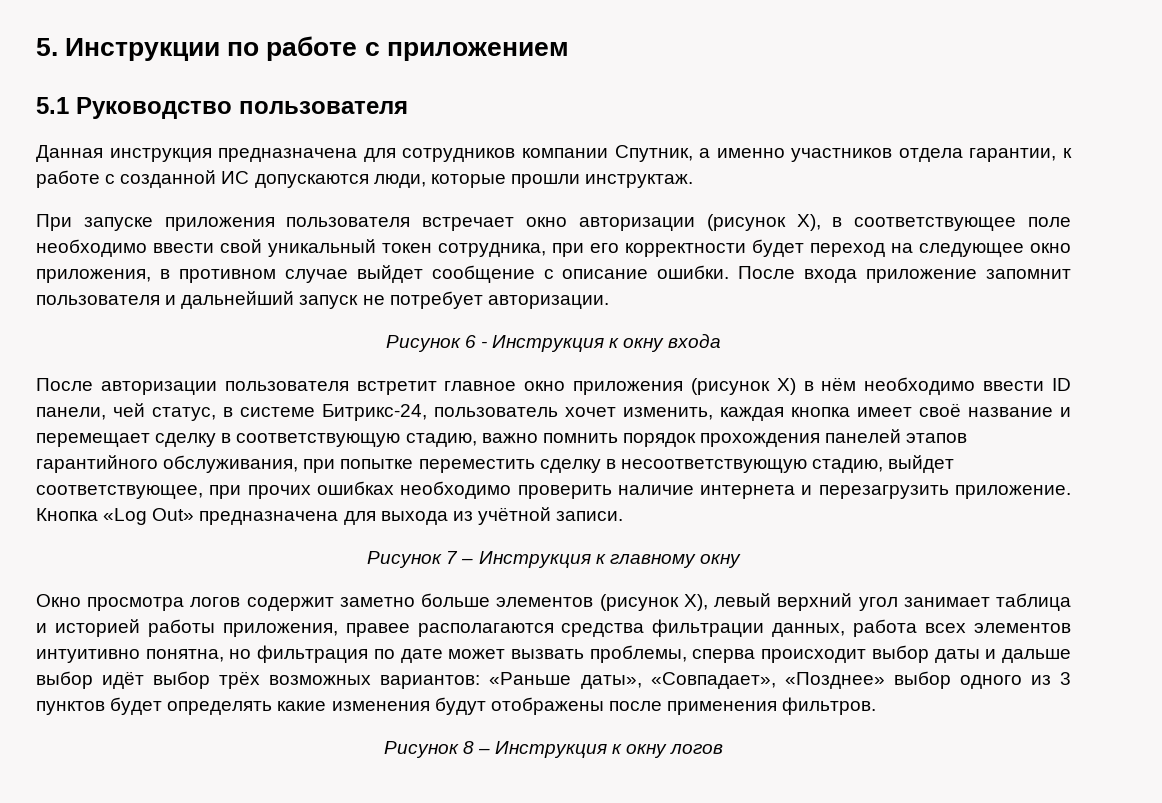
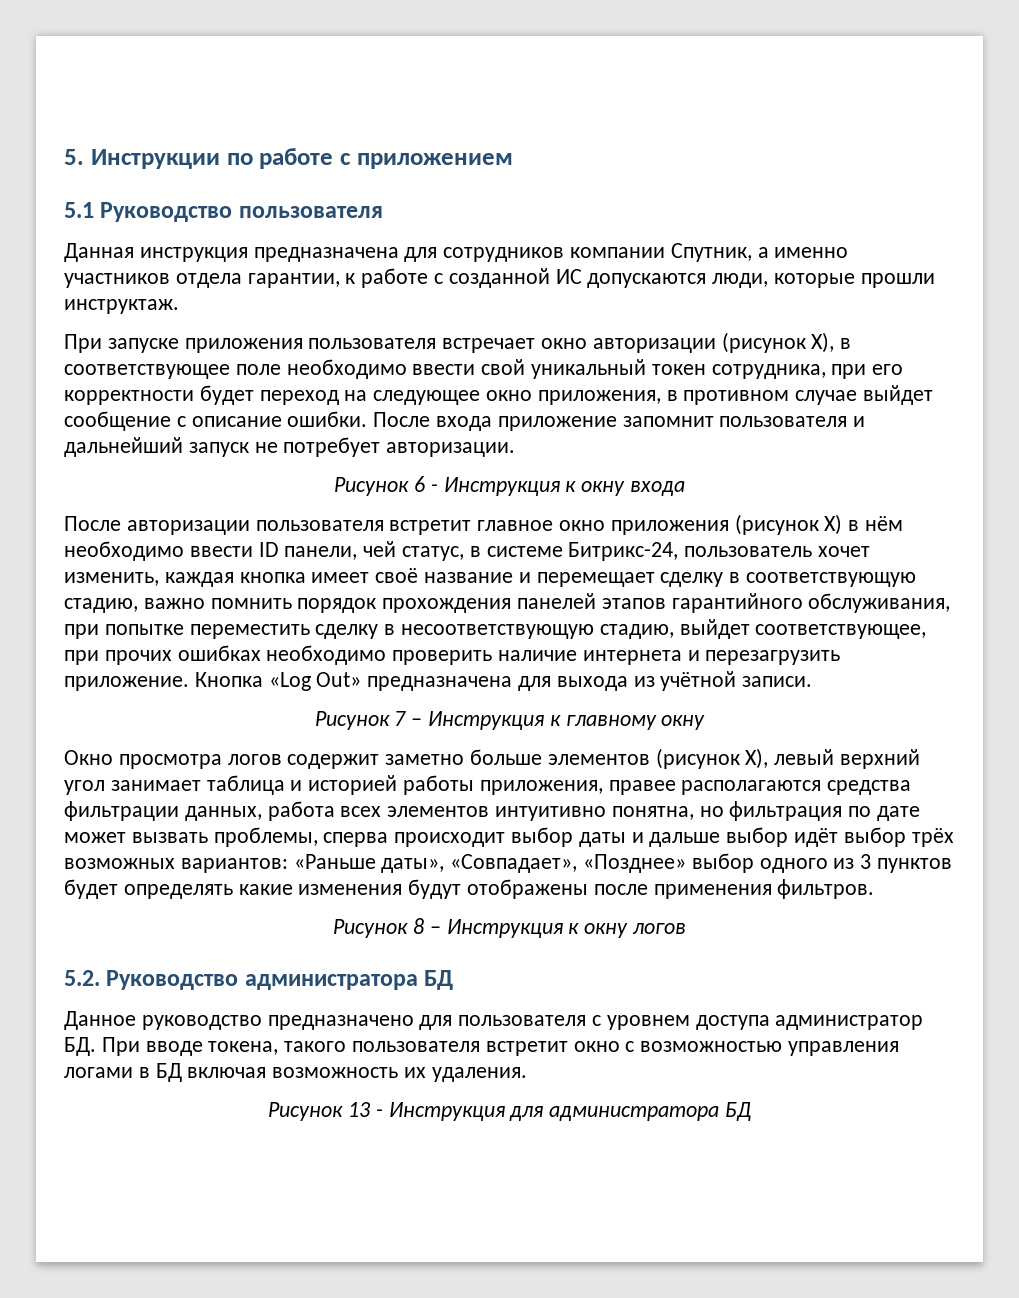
+ 5.2. Руководство администратора БД
+ Данное руководство предназначено для пользователя с уровнем доступа администратор БД. При вводе токена, такого пользователя встретит окно с возможностью управления логами в БД включая возможность их удаления.
+ Рисунок 13 - Инструкция для администратора БД

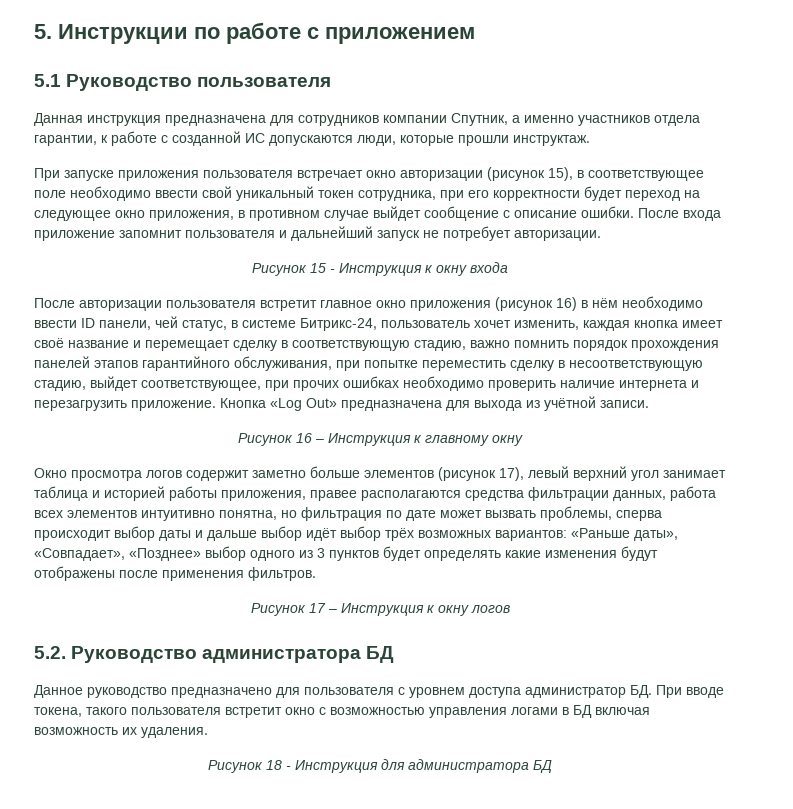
- При запуске приложения пользователя встречает окно авторизации (рисунок Х), в соответствующее поле необходимо ввести свой уникальный токен сотрудника, при его корректности будет переход на следующее окно приложения, в противном случае выйдет сообщение с описание ошибки.
+ При запуске приложения пользователя встречает окно авторизации (рисунок 15), в соответствующее поле необходимо ввести свой уникальный токен сотрудника, при его корректности будет переход на следующее окно приложения, в противном случае выйдет сообщение с описание ошибки.
- Рисунок 6 - Инструкция к окну входа
+ Рисунок 15 - Инструкция к окну входа
- После авторизации пользователя встретит главное окно приложения (рисунок Х) в нём необходимо ввести ID панели, чей статус, в системе Битрикс-24, пользователь хочет изменить, каждая кнопка имеет своё название и перемещает сделку в соответствующую стадию, важно помнить порядок прохождения панелей этапов гарантийного обслуживания, при попытке переместить сделку в несоответствующую стадию, выйдет соответствующее, при прочих ошибках необходимо проверить наличие интернета и перезагрузить приложение.
+ После авторизации пользователя встретит главное окно приложения (рисунок 16) в нём необходимо ввести ID панели, чей статус, в системе Битрикс-24, пользователь хочет изменить, каждая кнопка имеет своё название и перемещает сделку в соответствующую стадию, важно помнить порядок прохождения панелей этапов гарантийного обслуживания, при попытке переместить сделку в несоответствующую стадию, выйдет соответствующее, при прочих ошибках необходимо проверить наличие интернета и перезагрузить приложение.
- Рисунок 7 – Инструкция к главному окну
+ Рисунок 16 – Инструкция к главному окну
- Окно просмотра логов содержит заметно больше элементов (рисунок Х), левый верхний угол занимает таблица и историей работы приложения, правее располагаются средства фильтрации данных, работа всех элементов интуитивно понятна, но фильтрация по дате может вызвать проблемы, сперва происходит выбор даты и дальше выбор идёт выбор трёх возможных вариантов:
+ Окно просмотра логов содержит заметно больше элементов (рисунок 17), левый верхний угол занимает таблица и историей работы приложения, правее располагаются средства фильтрации данных, работа всех элементов интуитивно понятна, но фильтрация по дате может вызвать проблемы, сперва происходит выбор даты и дальше выбор идёт выбор трёх возможных вариантов:
- Рисунок 8 – Инструкция к окну логов
+ Рисунок 17 – Инструкция к окну логов
- Рисунок 13 - Инструкция для администратора БД
+ Рисунок 18 - Инструкция для администратора БД

